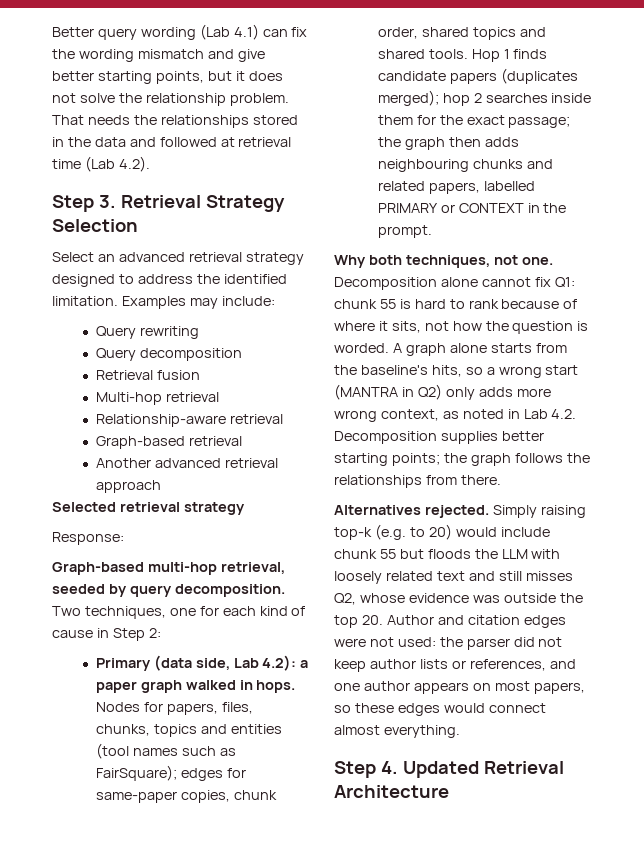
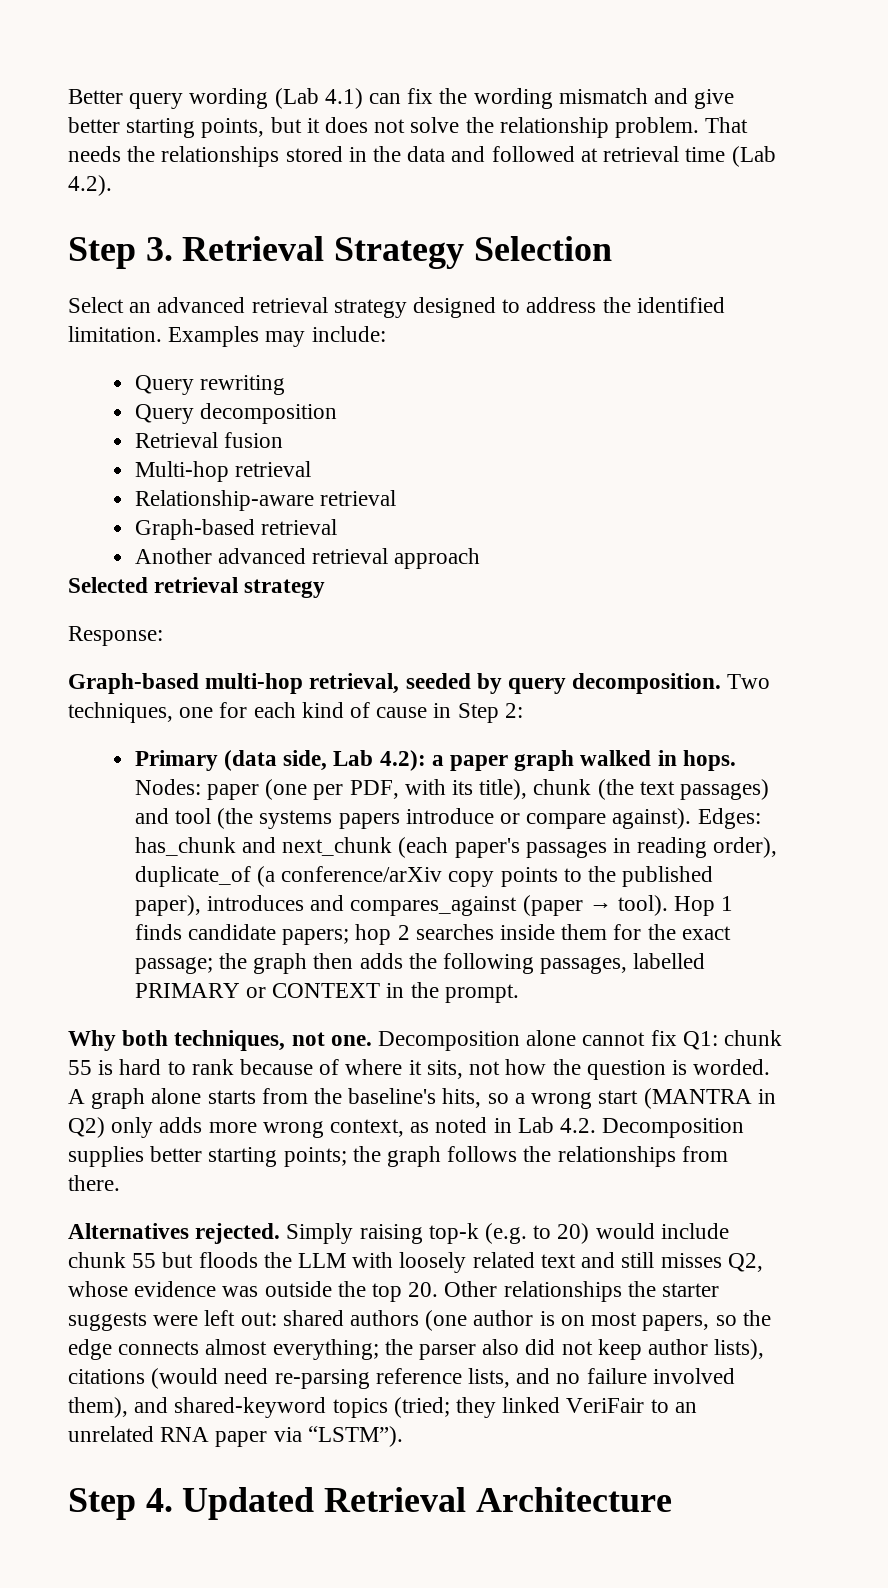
- Nodes for papers, files, chunks, topics and entities (tool names such as FairSquare); edges for same-paper copies, chunk order, shared topics and shared tools.
+ Nodes: paper (one per PDF, with its title), chunk (the text passages) and tool (the systems papers introduce or compare against). Edges: has_chunk and next_chunk (each paper's passages in reading order), duplicate_of (a conference/arXiv copy points to the published paper), introduces and compares_against (paper → tool).
- Hop 1 finds candidate papers (duplicates merged); hop 2 searches inside them for the exact passage; the graph then adds neighbouring chunks and related papers, labelled PRIMARY or CONTEXT in the prompt.
+ Hop 1 finds candidate papers; hop 2 searches inside them for the exact passage; the graph then adds the following passages, labelled PRIMARY or CONTEXT in the prompt.
- Simply raising top-k (e.g. to 20) would include chunk 55 but floods the LLM with loosely related text and still misses Q2, whose evidence was outside the top 20. Author and citation edges were not used: the parser did not keep author lists or references, and one author appears on most papers, so these edges would connect almost everything.
+ Simply raising top-k (e.g. to 20) would include chunk 55 but floods the LLM with loosely related text and still misses Q2, whose evidence was outside the top 20. Other relationships the starter suggests were left out: shared authors (one author is on most papers, so the edge connects almost everything; the parser also did not keep author lists), citations (would need re-parsing reference lists, and no failure involved them), and shared-keyword topics (tried; they linked VeriFair to an unrelated RNA paper via “LSTM”).

